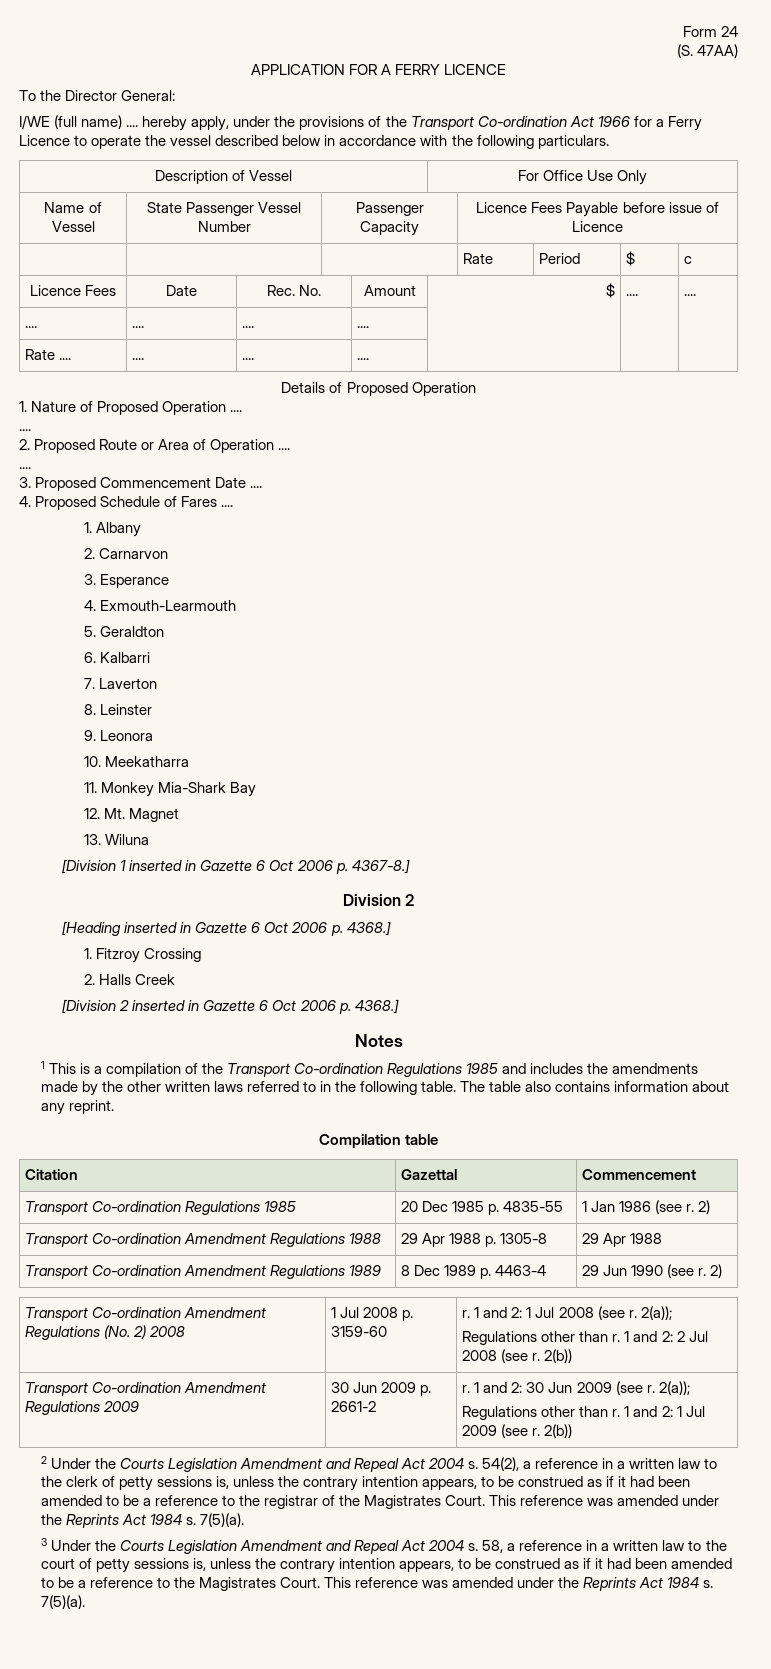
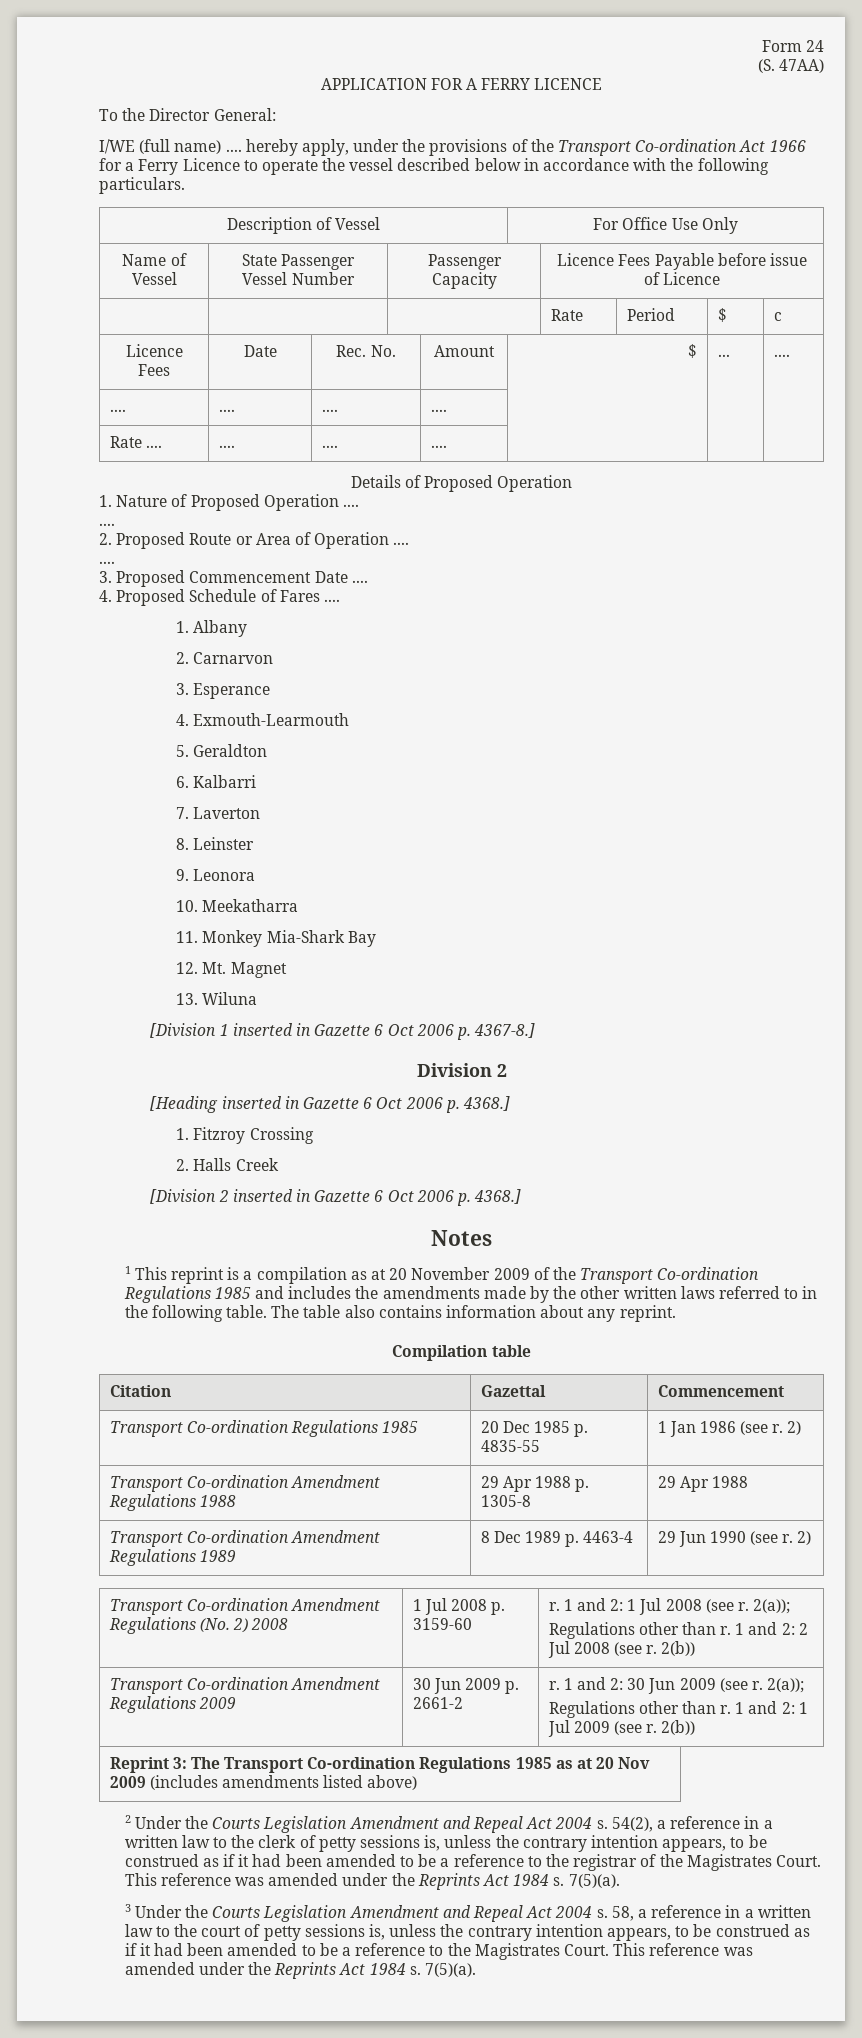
- Licence Fees | Date | Rec. No. | Amount | $ | .... | ....
+ Licence Fees | Date | Rec. No. | Amount | $ | ... | ....
- 1 This is a compilation of the Transport Co-ordination Regulations 1985 and includes the amendments made by the other written laws referred to in the following table.
+ 1 This reprint is a compilation as at 20 November 2009 of the Transport Co-ordination Regulations 1985 and includes the amendments made by the other written laws referred to in the following table.
+ Reprint 3: The Transport Co-ordination Regulations 1985 as at 20 Nov 2009 (includes amendments listed above)

